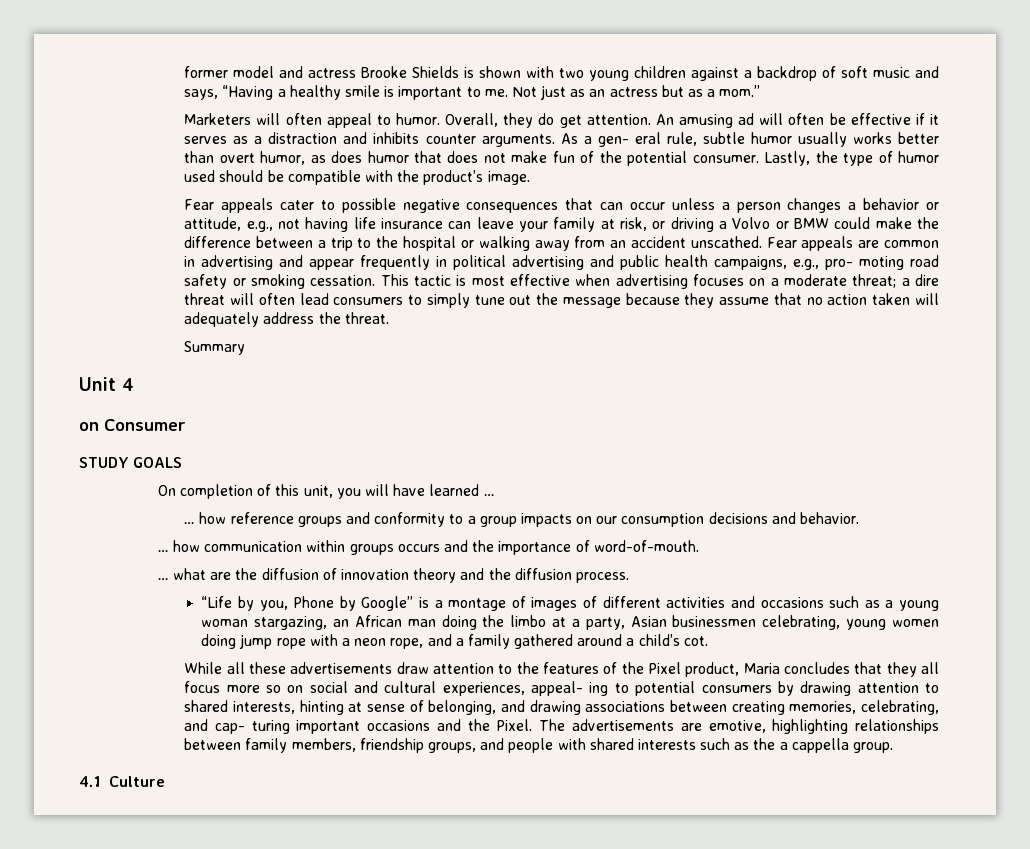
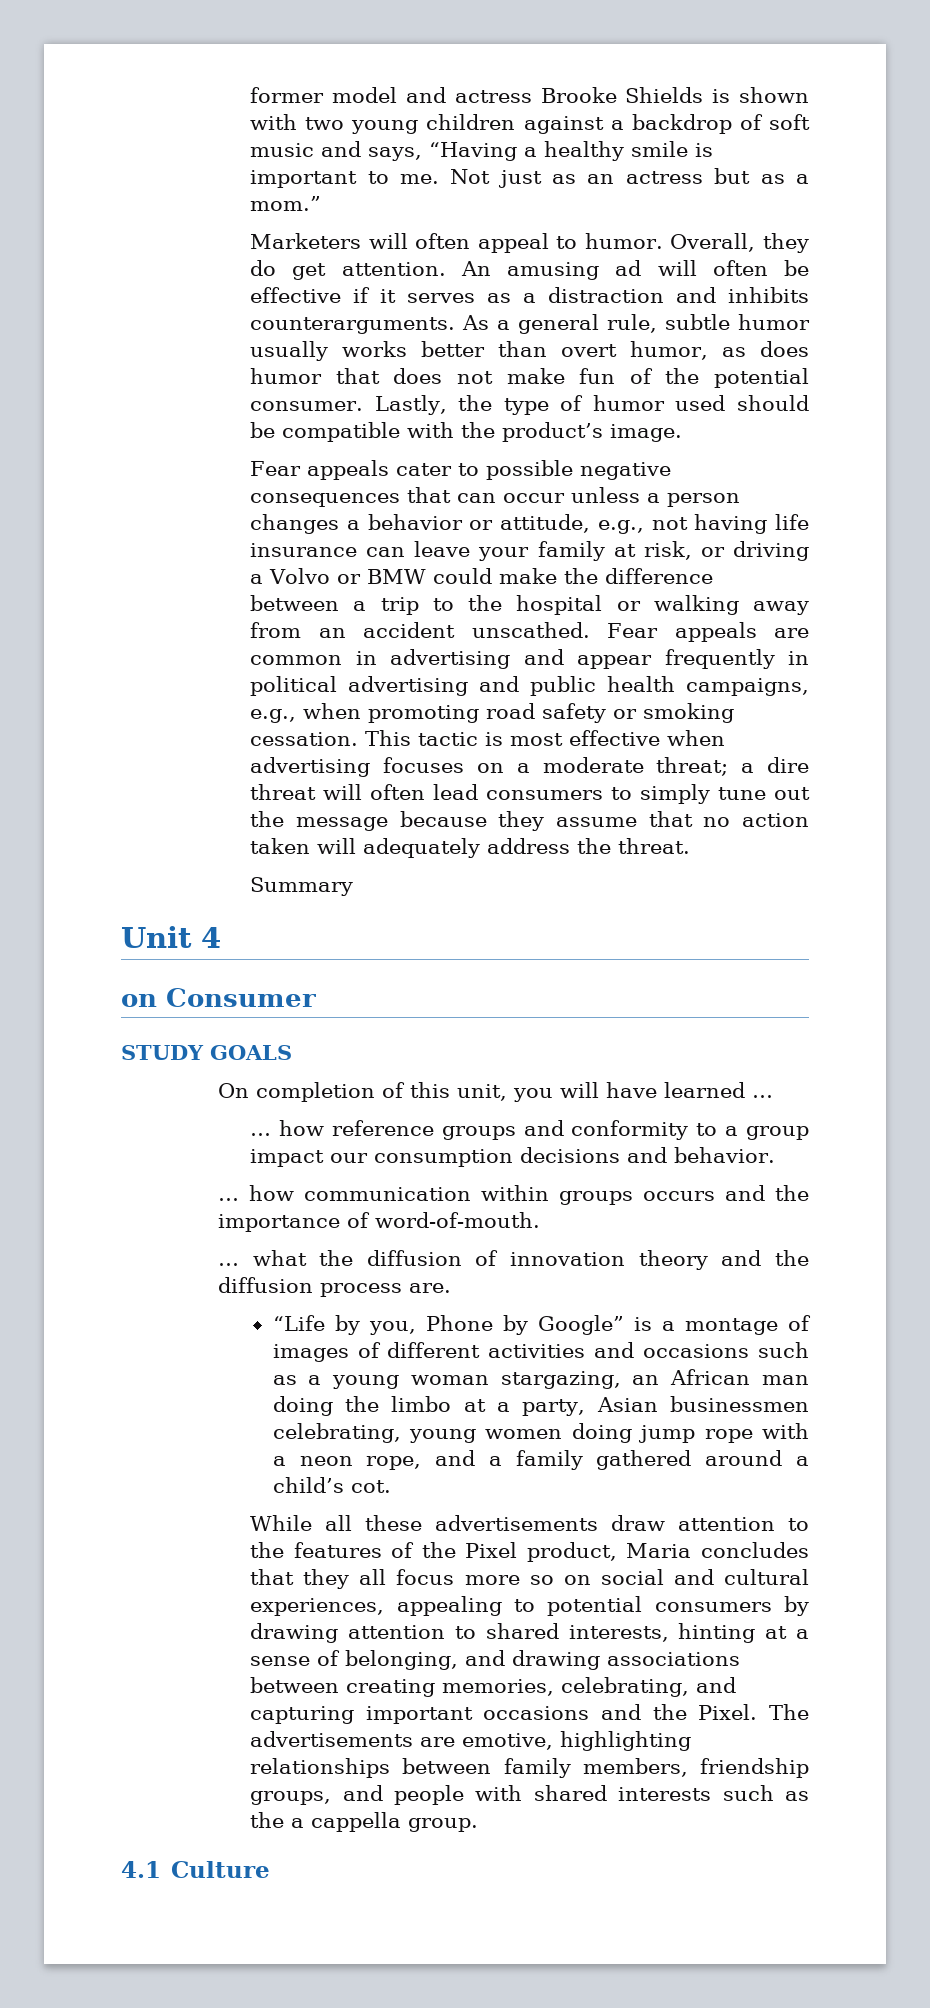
- An amusing ad will often be effective if it serves as a distraction and inhibits counter arguments. As a gen- eral rule, subtle humor usually works better than overt humor, as does humor that does not make fun of the potential consumer.
+ An amusing ad will often be effective if it serves as a distraction and inhibits counterarguments. As a general rule, subtle humor usually works better than overt humor, as does humor that does not make fun of the potential consumer.
- Fear appeals are common in advertising and appear frequently in political advertising and public health campaigns, e.g., pro- moting road safety or smoking cessation.
+ Fear appeals are common in advertising and appear frequently in political advertising and public health campaigns, e.g., when promoting road safety or smoking cessation.
- … how reference groups and conformity to a group impacts on our consumption decisions and behavior.
+ … how reference groups and conformity to a group impact our consumption decisions and behavior.
- … what are the diffusion of innovation theory and the diffusion process.
+ … what the diffusion of innovation theory and the diffusion process are.
- While all these advertisements draw attention to the features of the Pixel product, Maria concludes that they all focus more so on social and cultural experiences, appeal- ing to potential consumers by drawing attention to shared interests, hinting at sense of belonging, and drawing associations between creating memories, celebrating, and cap- turing important occasions and the Pixel.
+ While all these advertisements draw attention to the features of the Pixel product, Maria concludes that they all focus more so on social and cultural experiences, appealing to potential consumers by drawing attention to shared interests, hinting at a sense of belonging, and drawing associations between creating memories, celebrating, and capturing important occasions and the Pixel.

